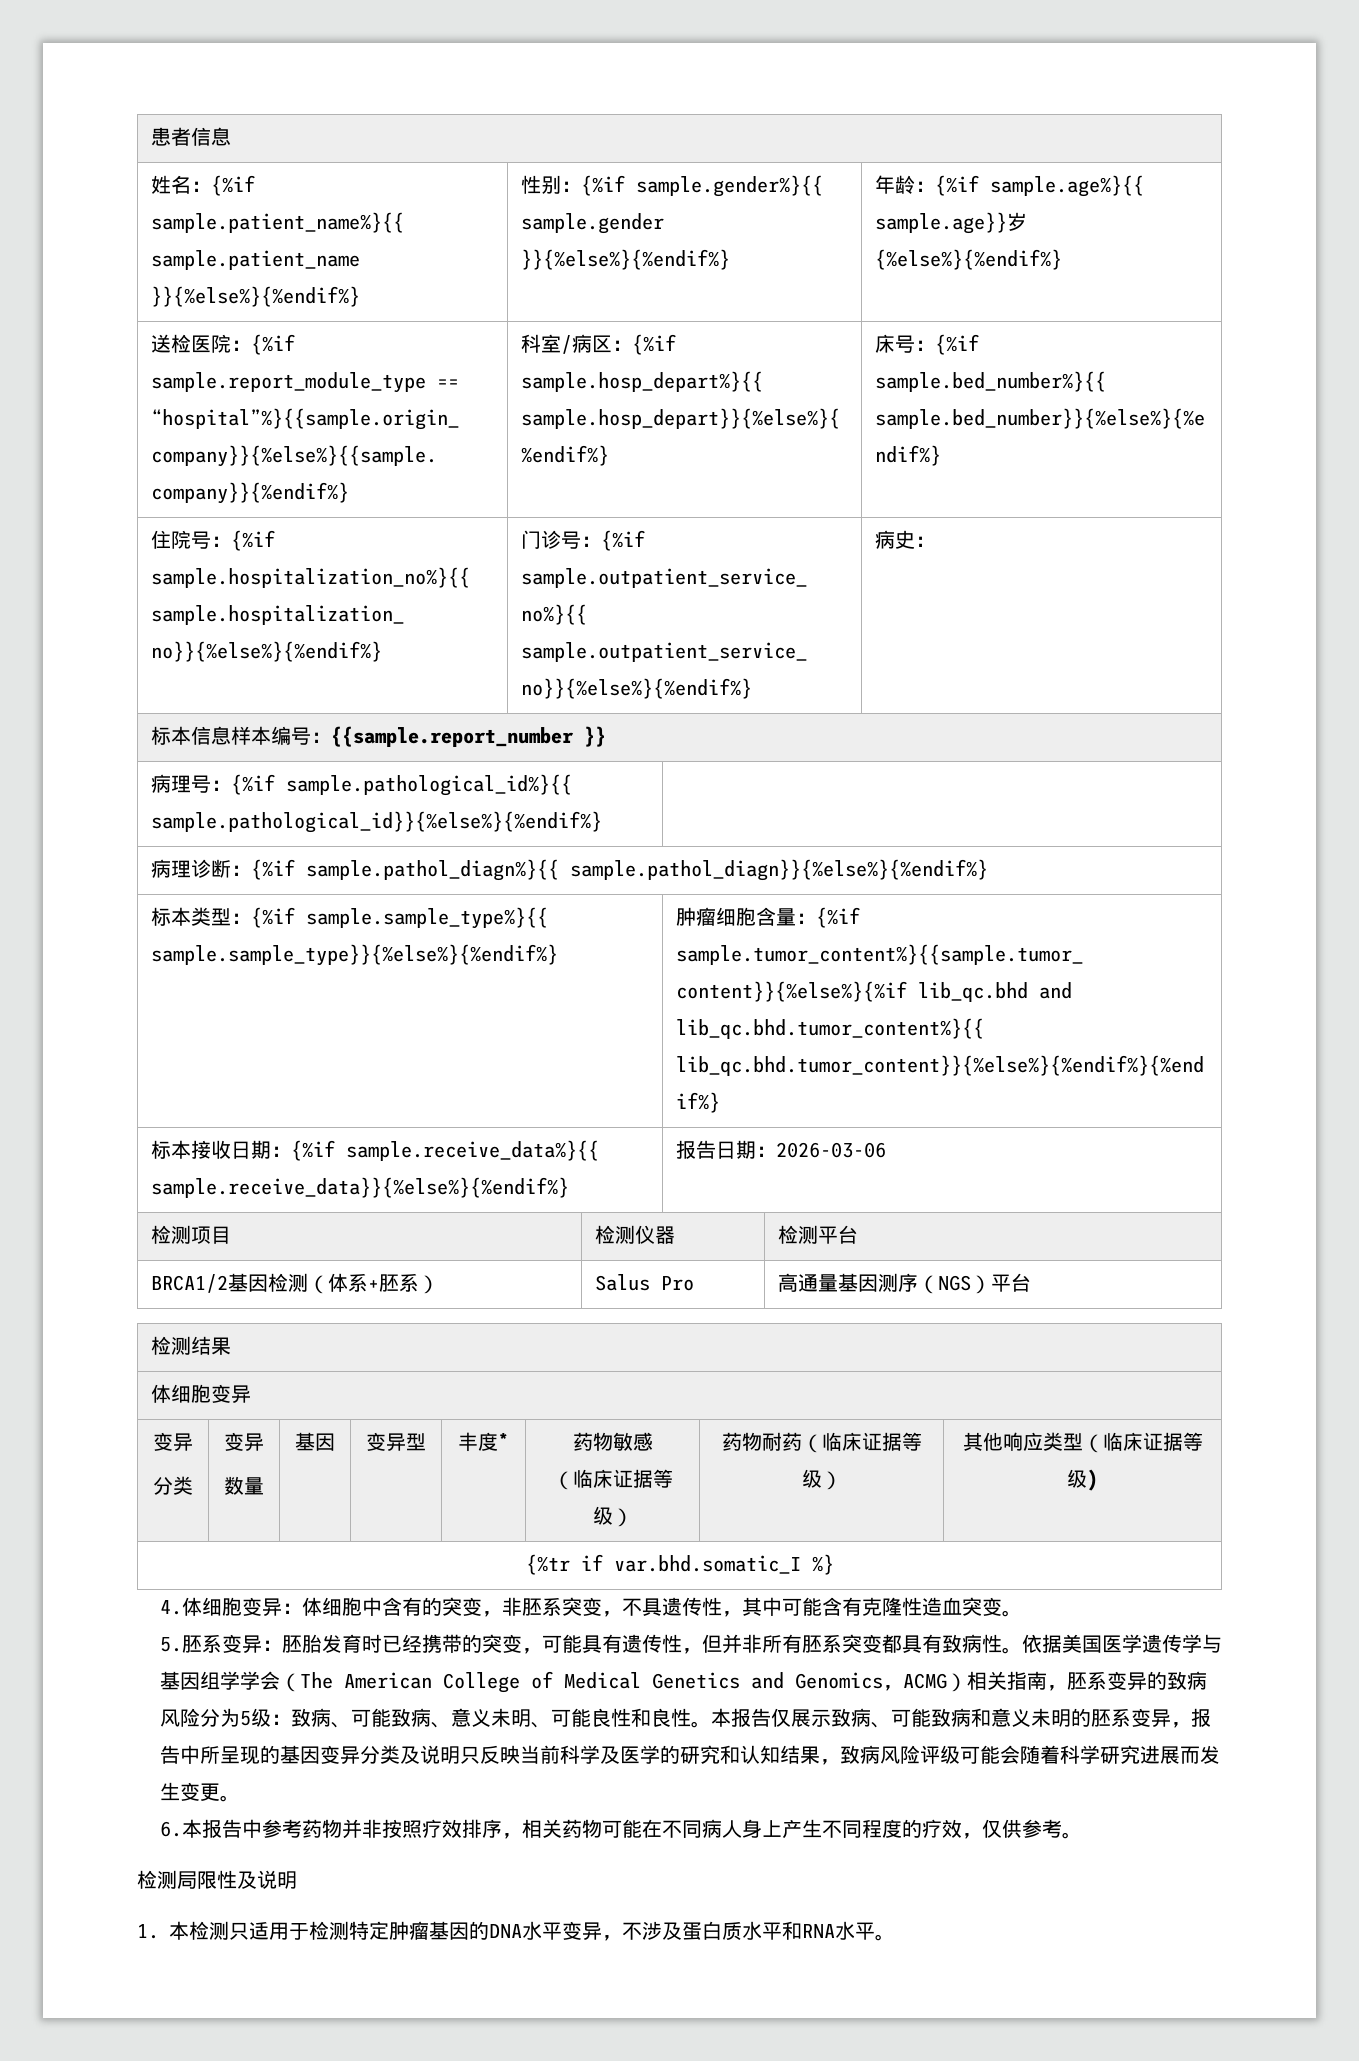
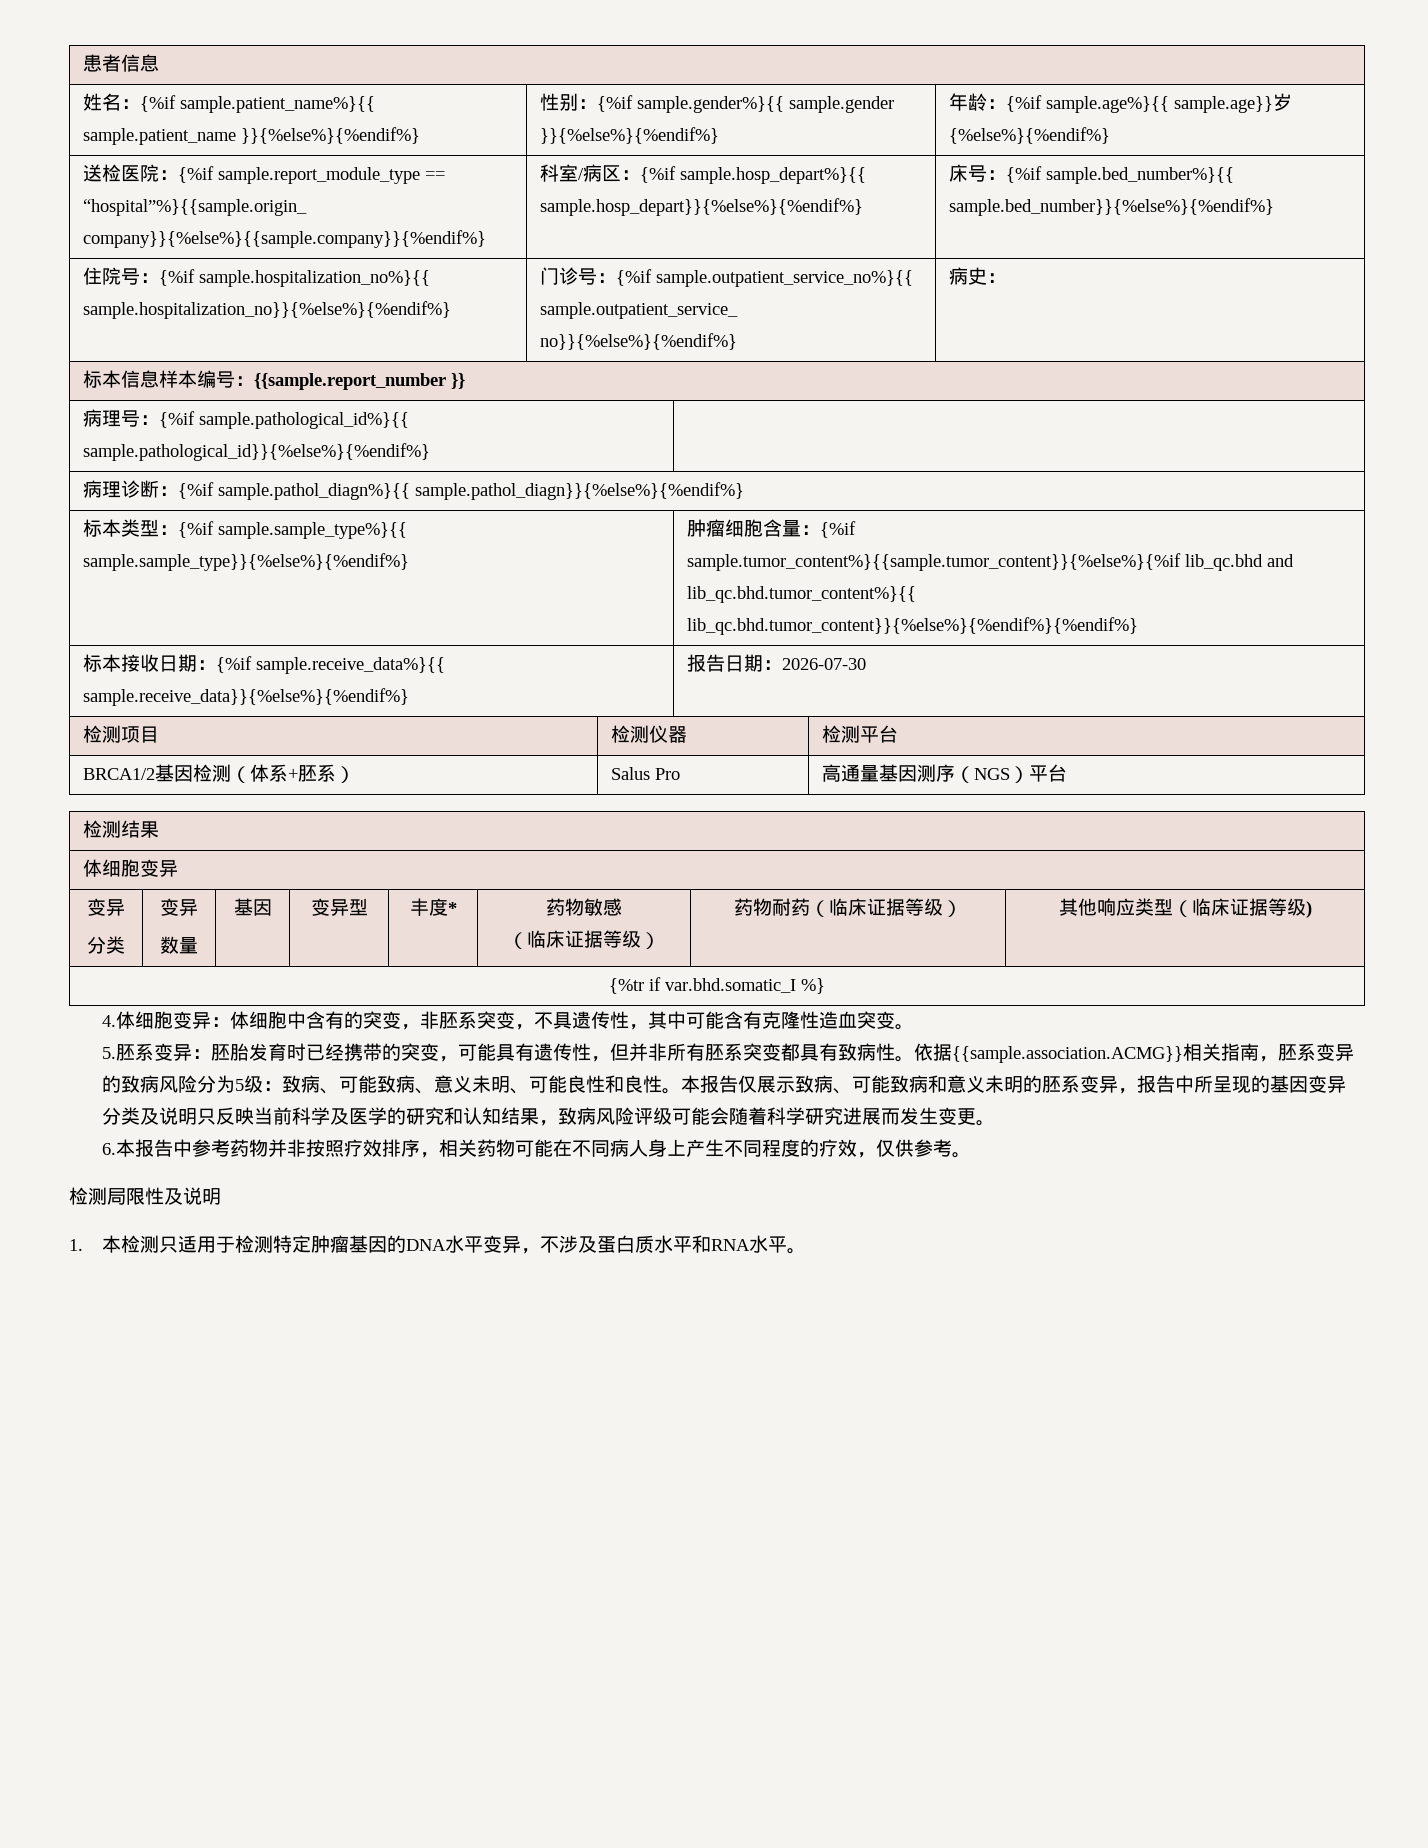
- 标本接收日期：{%if sample.receive_data%}{{ sample.receive_data}}{%else%}{%endif%} | 报告日期：2026-03-06
+ 标本接收日期：{%if sample.receive_data%}{{ sample.receive_data}}{%else%}{%endif%} | 报告日期：2026-07-30
- 依据美国医学遗传学与基因组学学会（The American College of Medical Genetics and Genomics，ACMG）相关指南，胚系变异的致病风险分为5级：致病、可能致病、意义未明、可能良性和良性。
+ 依据{{sample.association.ACMG}}相关指南，胚系变异的致病风险分为5级：致病、可能致病、意义未明、可能良性和良性。

